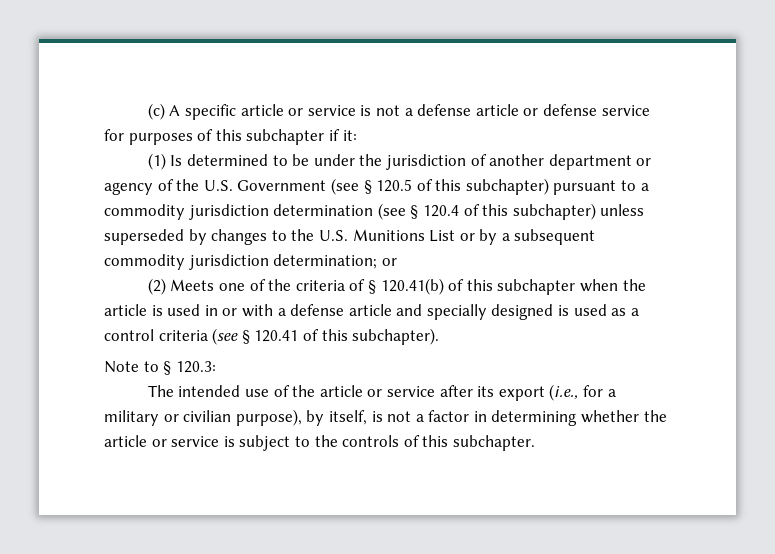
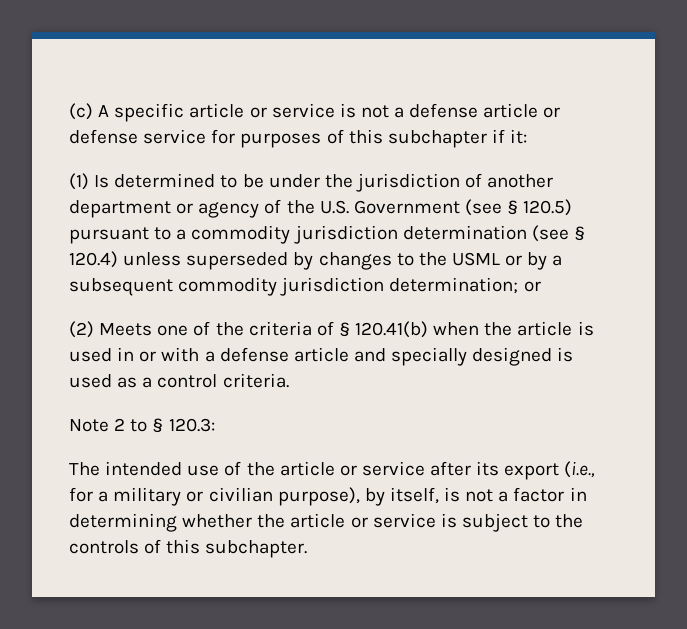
- (1) Is determined to be under the jurisdiction of another department or agency of the U.S. Government (see § 120.5 of this subchapter) pursuant to a commodity jurisdiction determination (see § 120.4 of this subchapter) unless superseded by changes to the U.S. Munitions List or by a subsequent commodity jurisdiction determination; or
+ (1) Is determined to be under the jurisdiction of another department or agency of the U.S. Government (see § 120.5) pursuant to a commodity jurisdiction determination (see § 120.4) unless superseded by changes to the USML or by a subsequent commodity jurisdiction determination; or
- (2) Meets one of the criteria of § 120.41(b) of this subchapter when the article is used in or with a defense article and specially designed is used as a control criteria (see § 120.41 of this subchapter).
+ (2) Meets one of the criteria of § 120.41(b) when the article is used in or with a defense article and specially designed is used as a control criteria.
- Note to § 120.3:
+ Note 2 to § 120.3:

